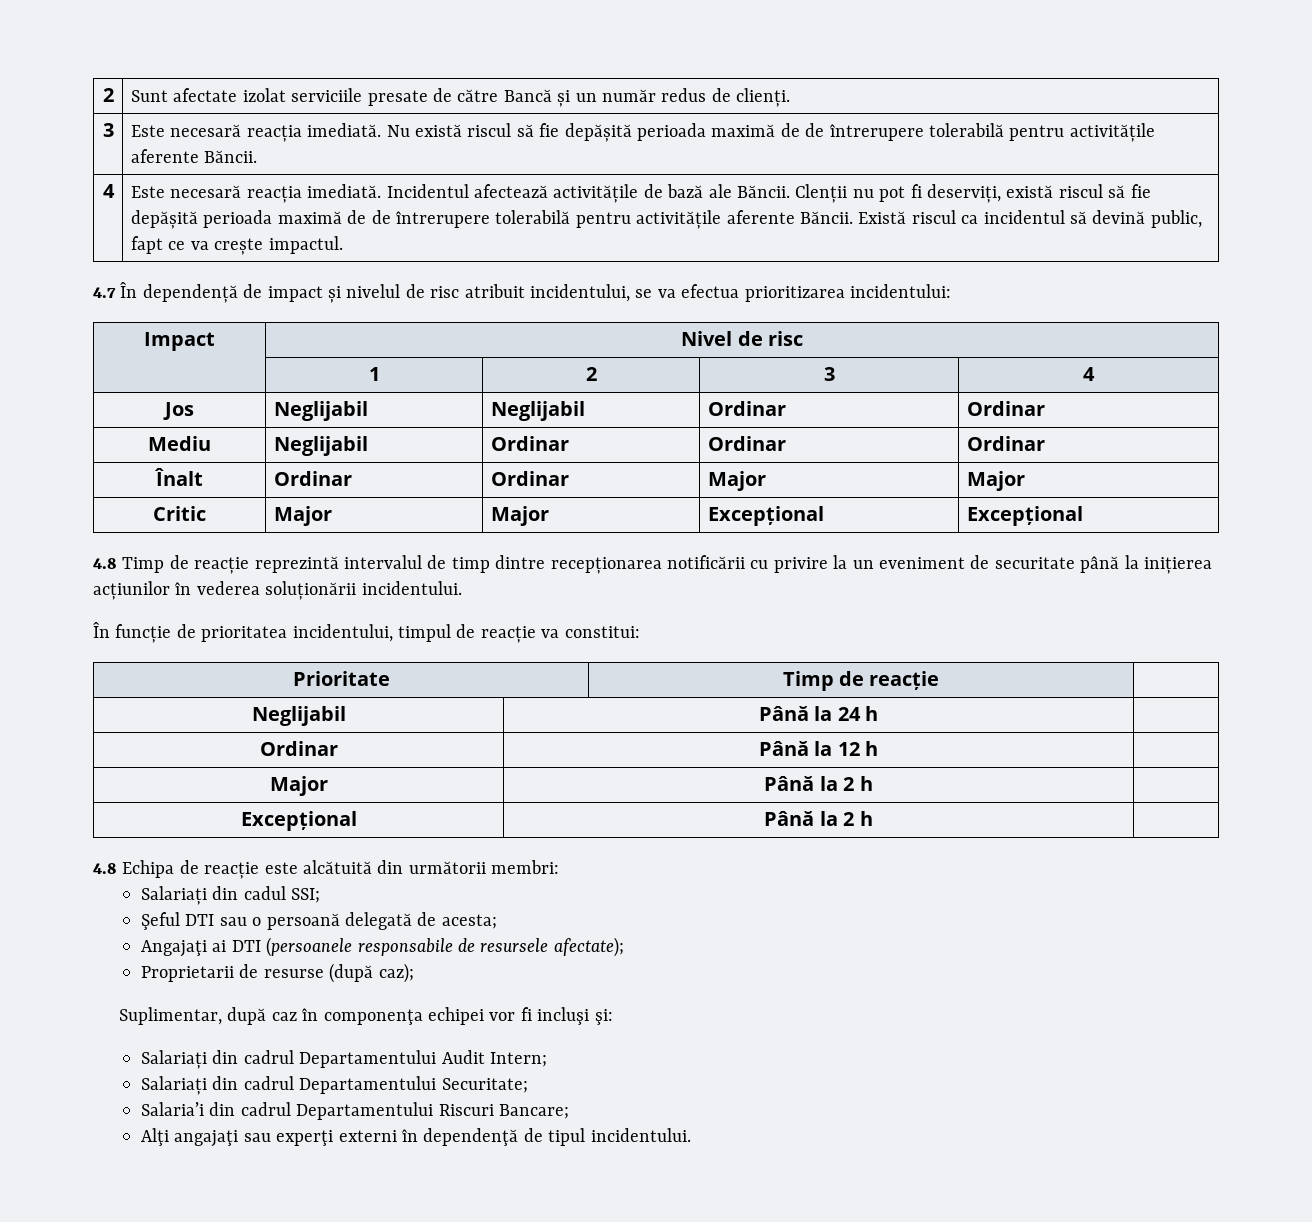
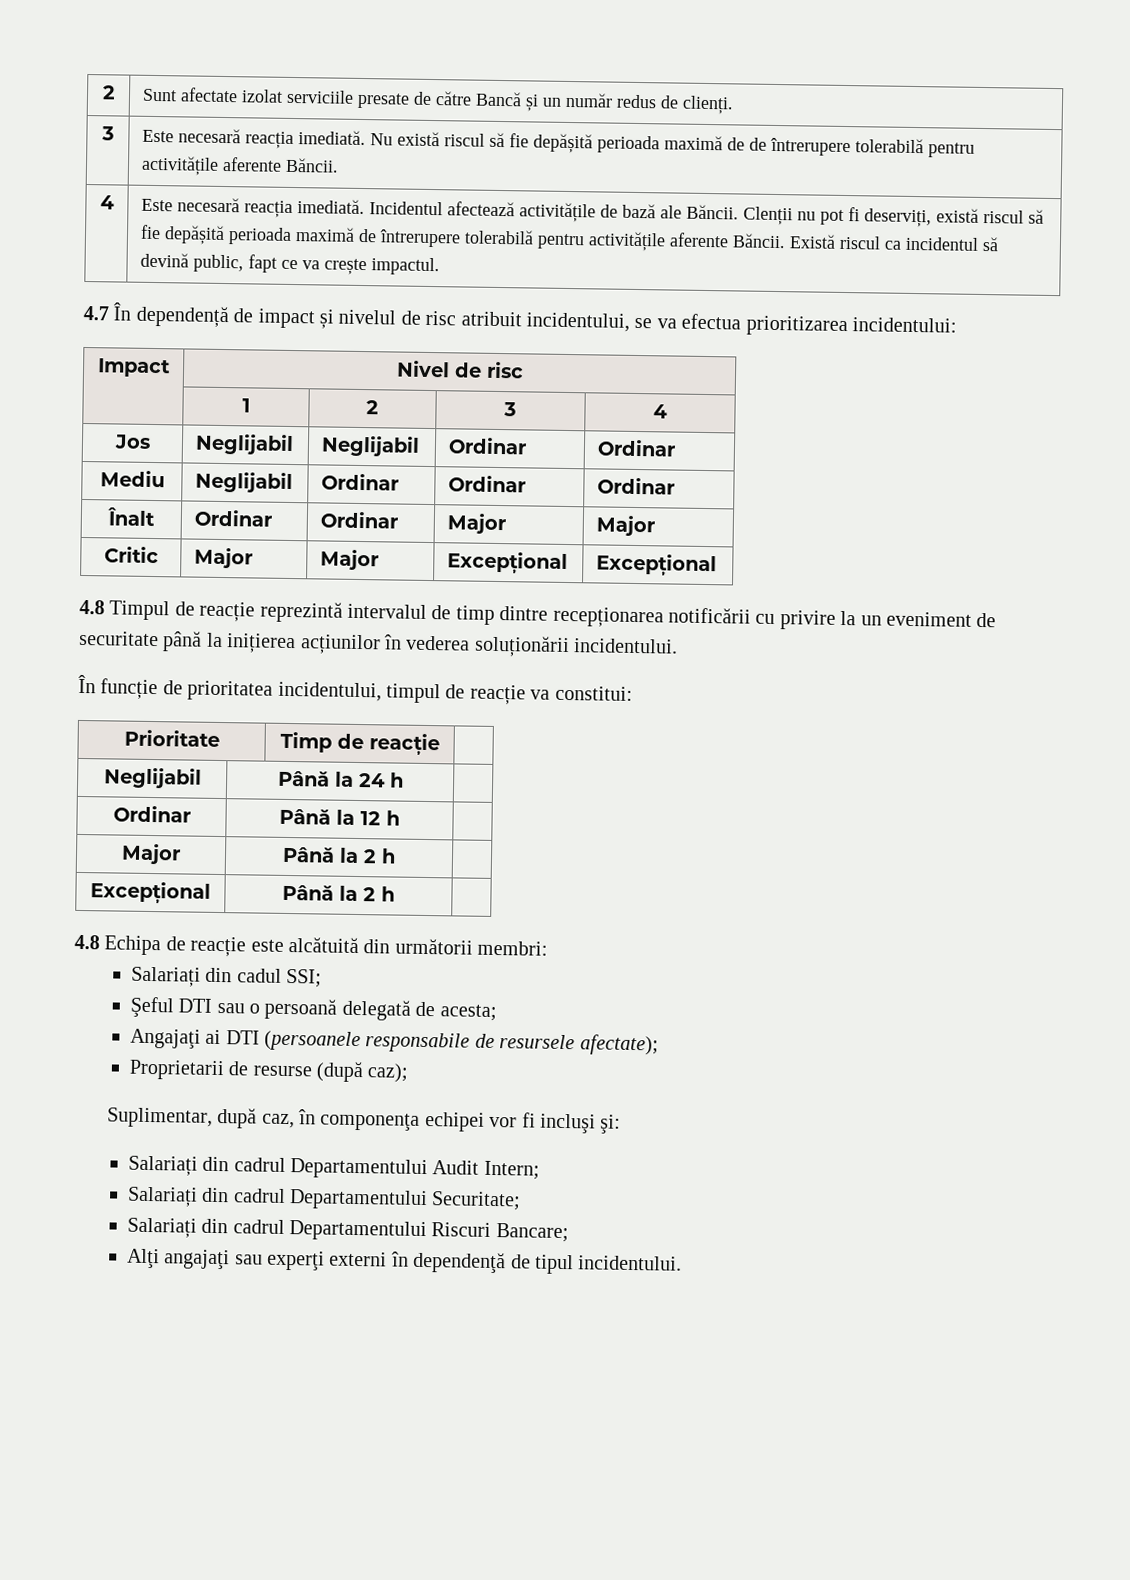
- Clenții nu pot fi deserviți, există riscul să fie depășită perioada maximă de de întrerupere tolerabilă pentru activitățile aferente Băncii.
+ Clenții nu pot fi deserviți, există riscul să fie depășită perioada maximă de întrerupere tolerabilă pentru activitățile aferente Băncii.
- 4.8 Timp de reacție reprezintă intervalul de timp dintre recepționarea notificării cu privire la un eveniment de securitate până la inițierea acțiunilor în vederea soluționării incidentului.
+ 4.8 Timpul de reacție reprezintă intervalul de timp dintre recepționarea notificării cu privire la un eveniment de securitate până la inițierea acțiunilor în vederea soluționării incidentului.
- Suplimentar, după caz în componenţa echipei vor fi incluşi şi:
+ Suplimentar, după caz, în componenţa echipei vor fi incluşi şi:
- Salaria’i din cadrul Departamentului Riscuri Bancare;
+ Salariați din cadrul Departamentului Riscuri Bancare;

